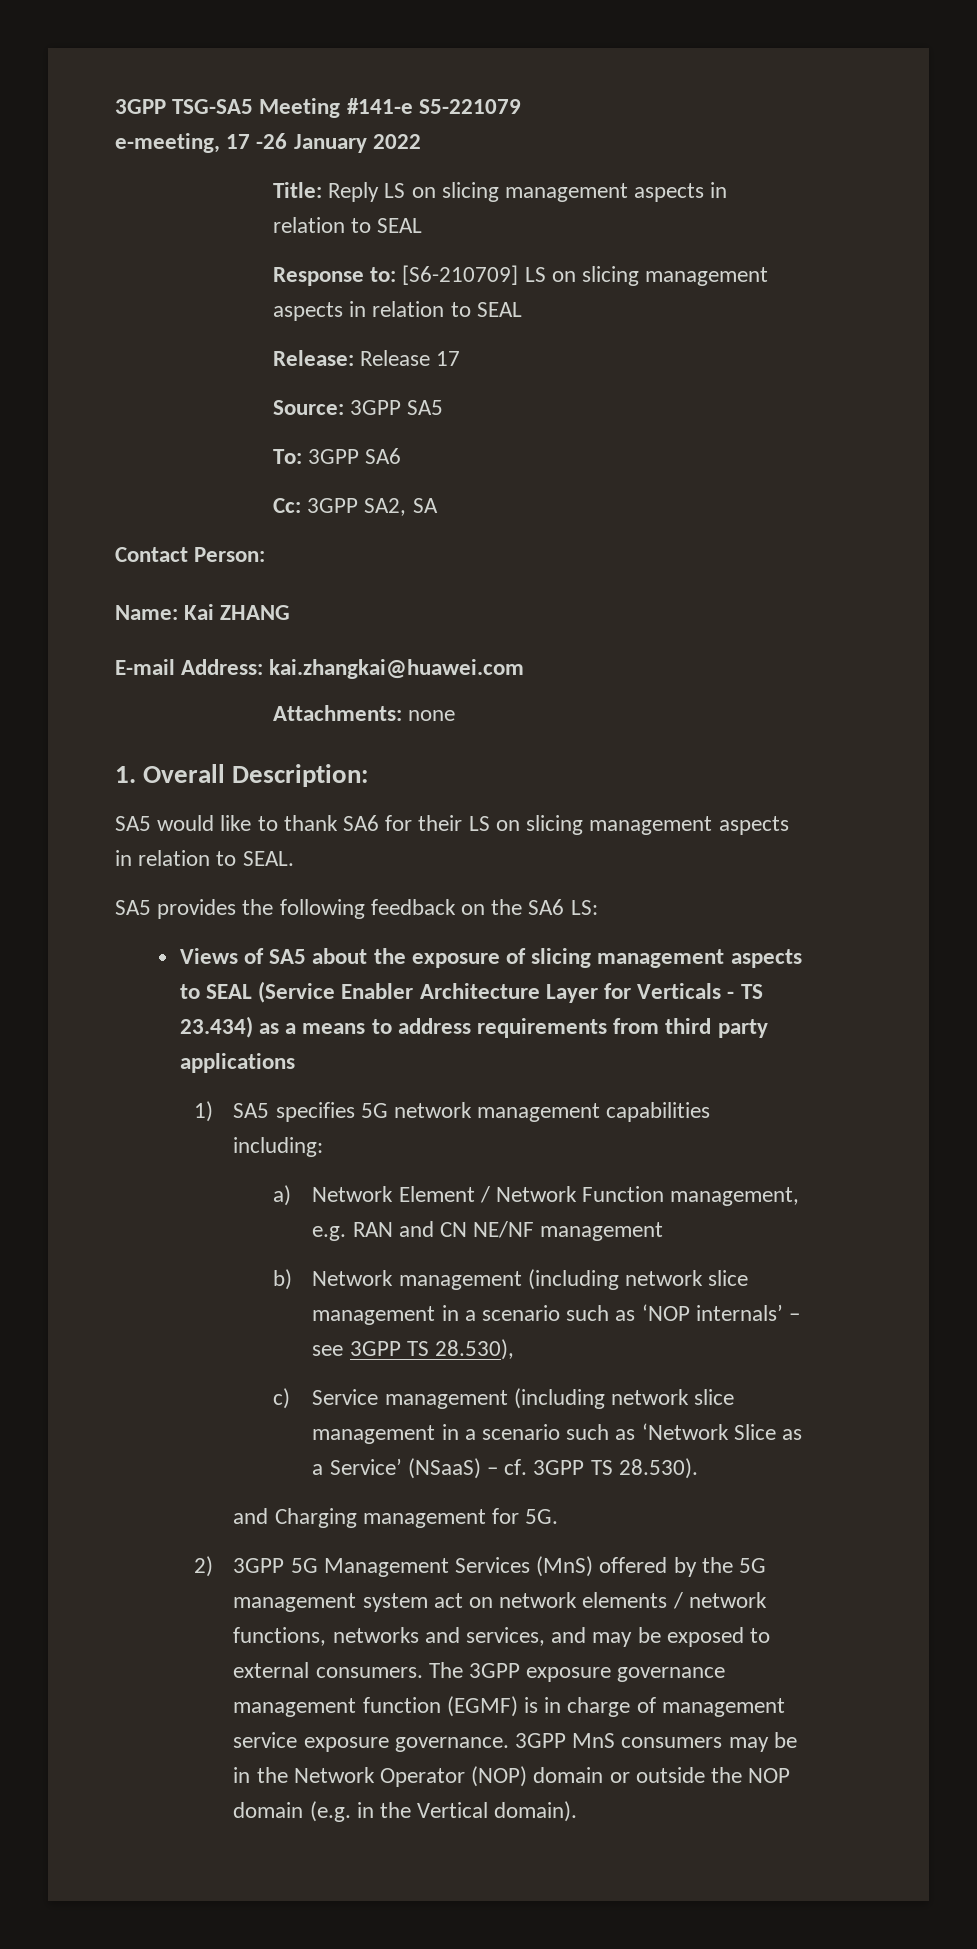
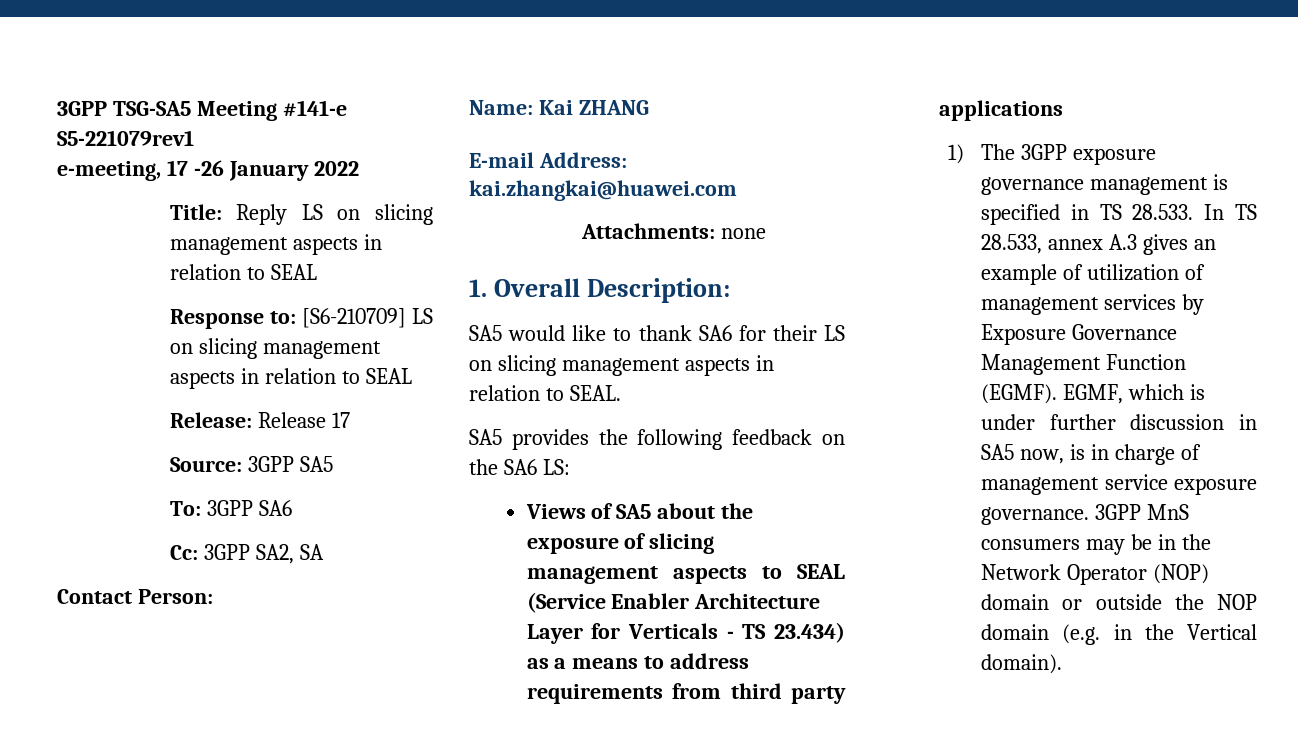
- 3GPP TSG-SA5 Meeting #141-e S5-221079
+ 3GPP TSG-SA5 Meeting #141-e S5-221079rev1
- 1) SA5 specifies 5G network management capabilities including:
- a) Network Element / Network Function management, e.g. RAN and CN NE/NF management
- b) Network management (including network slice management in a scenario such as ‘NOP internals’ – see 3GPP TS 28.530),
- c) Service management (including network slice management in a scenario such as ‘Network Slice as a Service’ (NSaaS) – cf. 3GPP TS 28.530).
- and Charging management for 5G.
- 2) 3GPP 5G Management Services (MnS) offered by the 5G management system act on network elements / network functions, networks and services, and may be exposed to external consumers. The 3GPP exposure governance management function (EGMF) is in charge of management service exposure governance.
+ 1) The 3GPP exposure governance management is specified in TS 28.533. In TS 28.533, annex A.3 gives an example of utilization of management services by Exposure Governance Management Function (EGMF). EGMF, which is under further discussion in SA5 now, is in charge of management service exposure governance.

